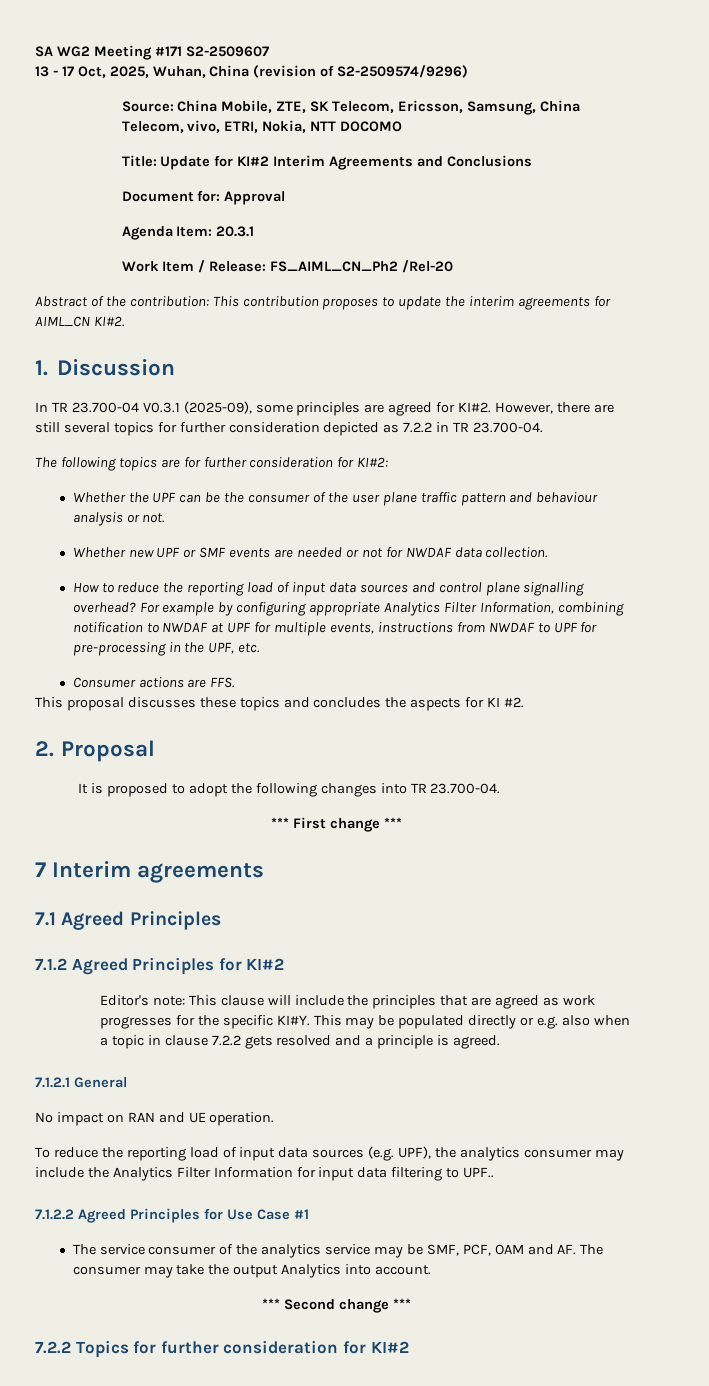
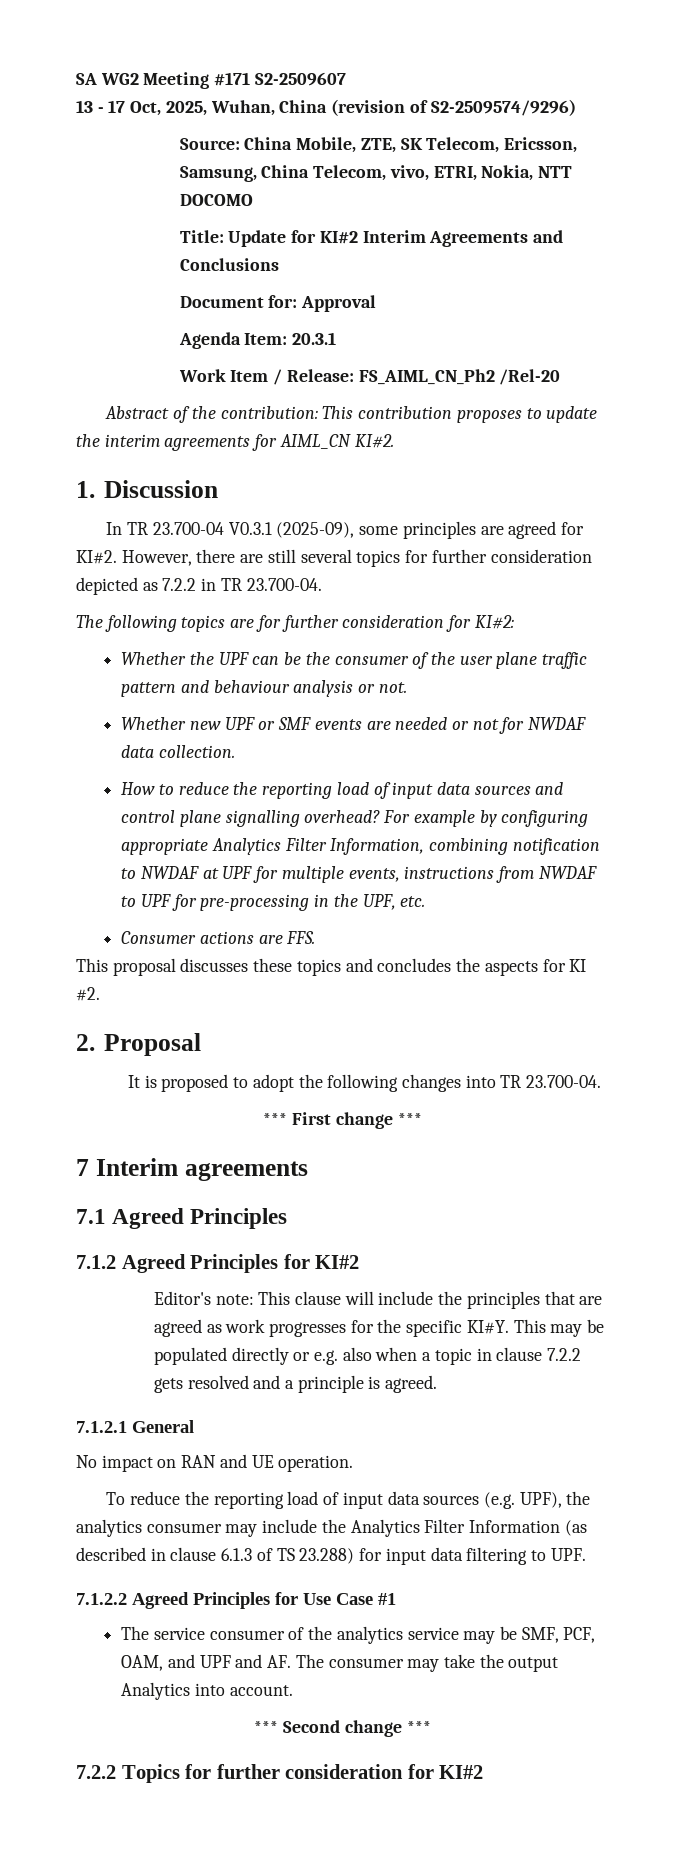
- To reduce the reporting load of input data sources (e.g. UPF), the analytics consumer may include the Analytics Filter Information for input data filtering to UPF..
+ To reduce the reporting load of input data sources (e.g. UPF), the analytics consumer may include the Analytics Filter Information (as described in clause 6.1.3 of TS 23.288) for input data filtering to UPF.
- The service consumer of the analytics service may be SMF, PCF, OAM and AF. The consumer may take the output Analytics into account.
+ The service consumer of the analytics service may be SMF, PCF, OAM, and UPF and AF. The consumer may take the output Analytics into account.

